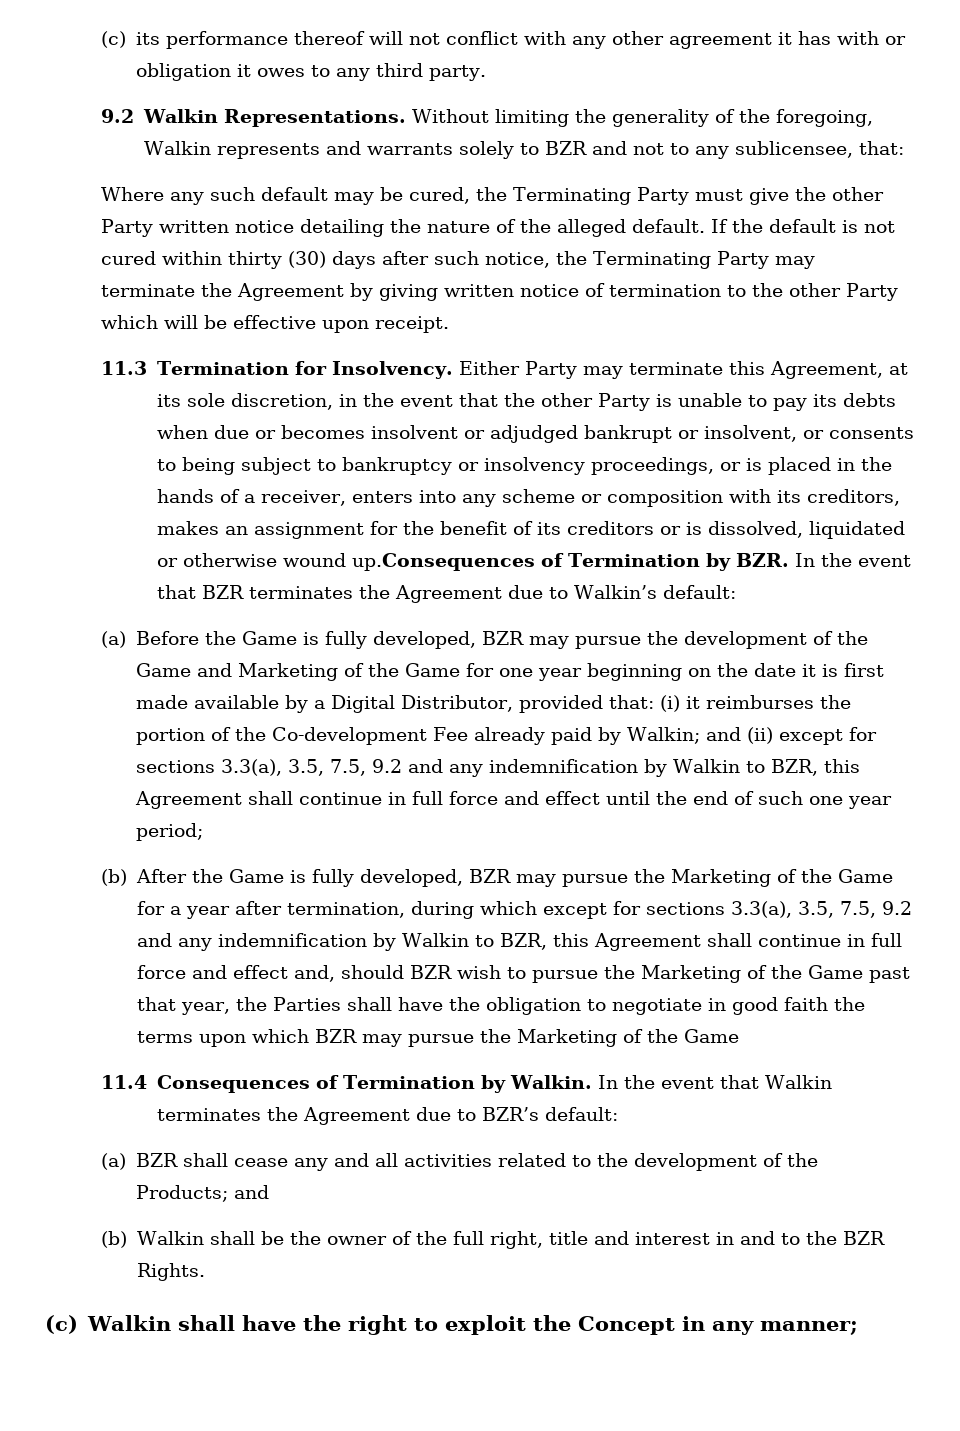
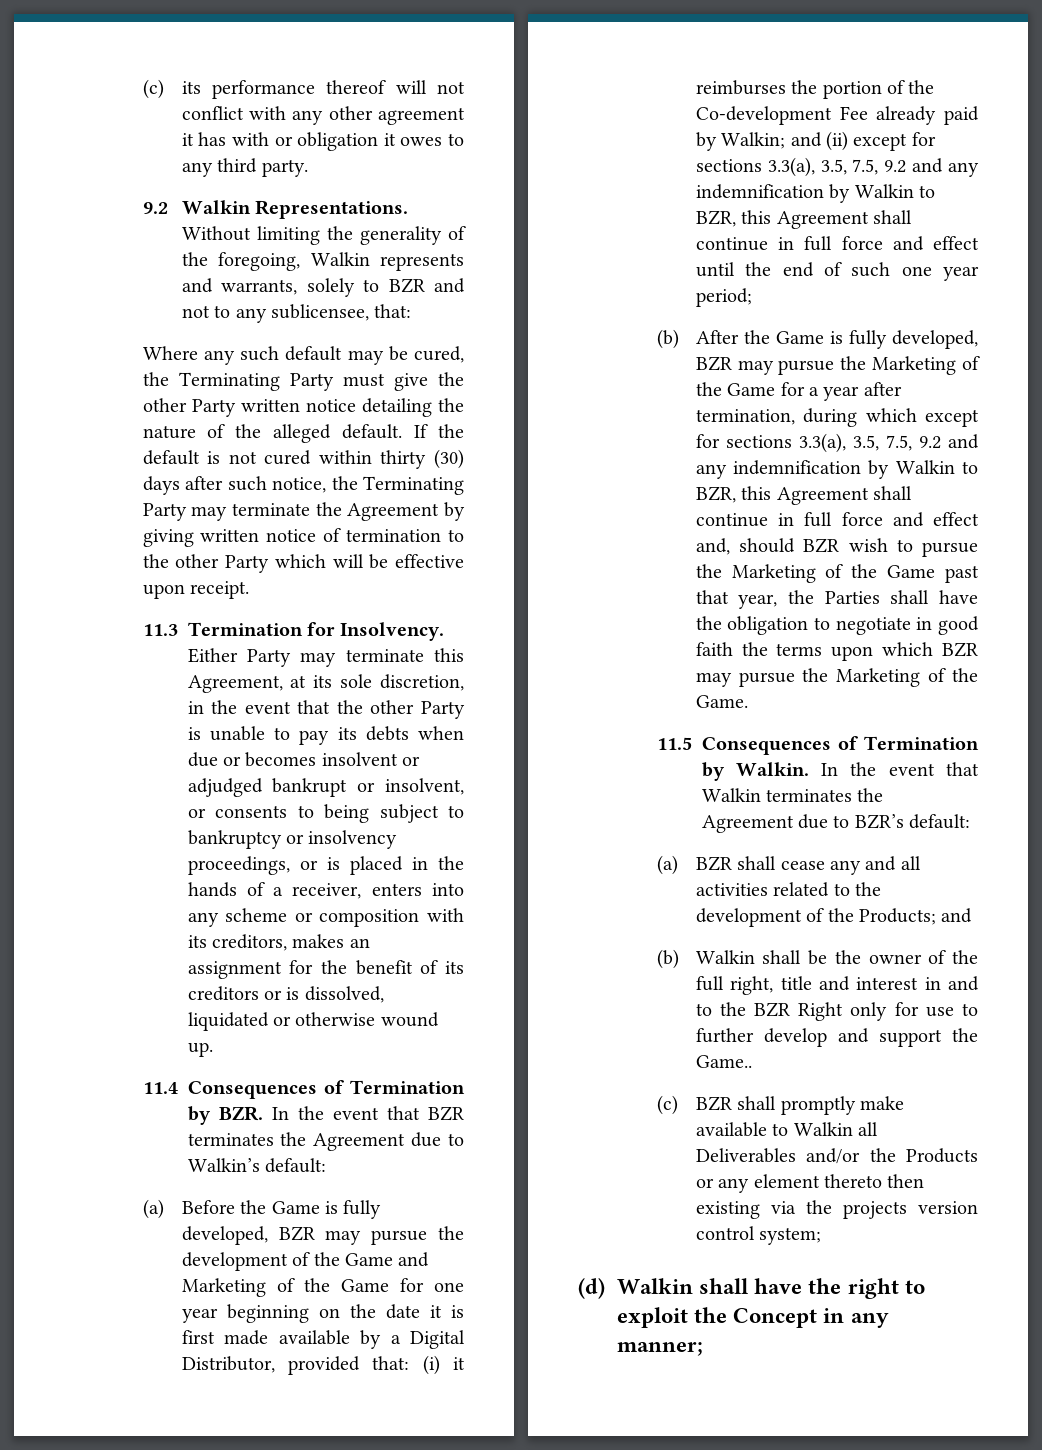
- Without limiting the generality of the foregoing, Walkin represents and warrants solely to BZR and not to any sublicensee, that:
+ Without limiting the generality of the foregoing, Walkin represents and warrants, solely to BZR and not to any sublicensee, that:
- Either Party may terminate this Agreement, at its sole discretion, in the event that the other Party is unable to pay its debts when due or becomes insolvent or adjudged bankrupt or insolvent, or consents to being subject to bankruptcy or insolvency proceedings, or is placed in the hands of a receiver, enters into any scheme or composition with its creditors, makes an assignment for the benefit of its creditors or is dissolved, liquidated or otherwise wound up.Consequences of Termination by BZR. In the event that BZR terminates the Agreement due to Walkin’s default:
+ Either Party may terminate this Agreement, at its sole discretion, in the event that the other Party is unable to pay its debts when due or becomes insolvent or adjudged bankrupt or insolvent, or consents to being subject to bankruptcy or insolvency proceedings, or is placed in the hands of a receiver, enters into any scheme or composition with its creditors, makes an assignment for the benefit of its creditors or is dissolved, liquidated or otherwise wound up.
+ 11.4 Consequences of Termination by BZR. In the event that BZR terminates the Agreement due to Walkin’s default:
- (b) After the Game is fully developed, BZR may pursue the Marketing of the Game for a year after termination, during which except for sections 3.3(a), 3.5, 7.5, 9.2 and any indemnification by Walkin to BZR, this Agreement shall continue in full force and effect and, should BZR wish to pursue the Marketing of the Game past that year, the Parties shall have the obligation to negotiate in good faith the terms upon which BZR may pursue the Marketing of the Game
- 11.4 Consequences of Termination by Walkin.
+ (b) After the Game is fully developed, BZR may pursue the Marketing of the Game for a year after termination, during which except for sections 3.3(a), 3.5, 7.5, 9.2 and any indemnification by Walkin to BZR, this Agreement shall continue in full force and effect and, should BZR wish to pursue the Marketing of the Game past that year, the Parties shall have the obligation to negotiate in good faith the terms upon which BZR may pursue the Marketing of the Game.
+ 11.5 Consequences of Termination by Walkin.
- (b) Walkin shall be the owner of the full right, title and interest in and to the BZR Rights.
- (c) Walkin shall have the right to exploit the Concept in any manner;
+ (b) Walkin shall be the owner of the full right, title and interest in and to the BZR Right only for use to further develop and support the Game..
+ (c) BZR shall promptly make available to Walkin all Deliverables and/or the Products or any element thereto then existing via the projects version control system;
+ (d) Walkin shall have the right to exploit the Concept in any manner;

